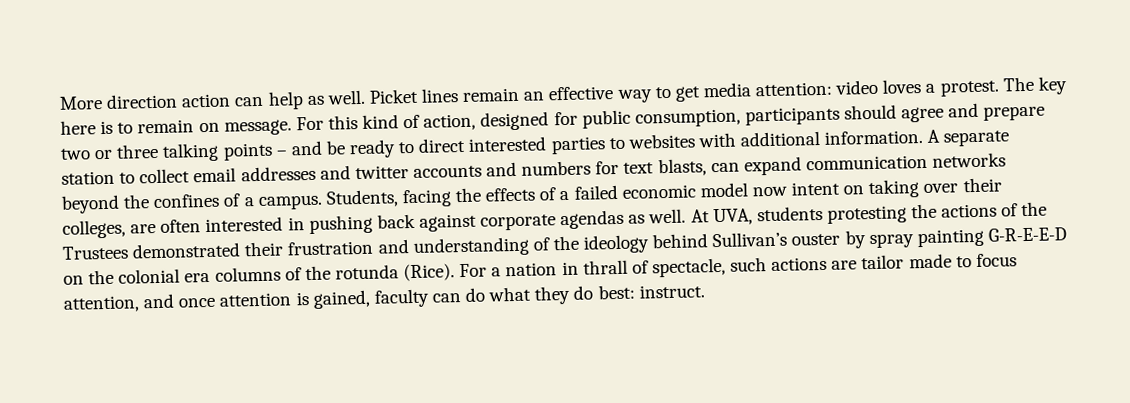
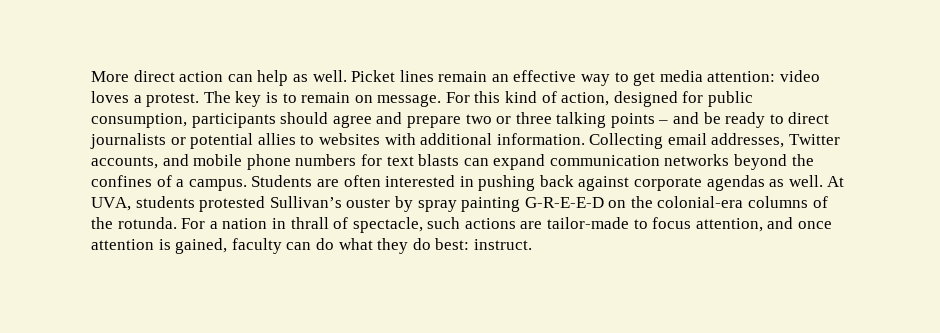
- More direction action can help as well.
+ More direct action can help as well.
- The key here is to remain on message.
+ The key is to remain on message.
- For this kind of action, designed for public consumption, participants should agree and prepare two or three talking points – and be ready to direct interested parties to websites with additional information.
+ For this kind of action, designed for public consumption, participants should agree and prepare two or three talking points – and be ready to direct journalists or potential allies to websites with additional information.
- A separate station to collect email addresses and twitter accounts and numbers for text blasts, can expand communication networks beyond the confines of a campus.
+ Collecting email addresses, Twitter accounts, and mobile phone numbers for text blasts can expand communication networks beyond the confines of a campus.
- Students, facing the effects of a failed economic model now intent on taking over their colleges, are often interested in pushing back against corporate agendas as well.
+ Students are often interested in pushing back against corporate agendas as well.
- At UVA, students protesting the actions of the Trustees demonstrated their frustration and understanding of the ideology behind Sullivan’s ouster by spray painting G-R-E-E-D on the colonial era columns of the rotunda (Rice).
+ At UVA, students protested Sullivan’s ouster by spray painting G-R-E-E-D on the colonial-era columns of the rotunda.
- For a nation in thrall of spectacle, such actions are tailor made to focus attention, and once attention is gained, faculty can do what they do best: instruct.
+ For a nation in thrall of spectacle, such actions are tailor-made to focus attention, and once attention is gained, faculty can do what they do best: instruct.

